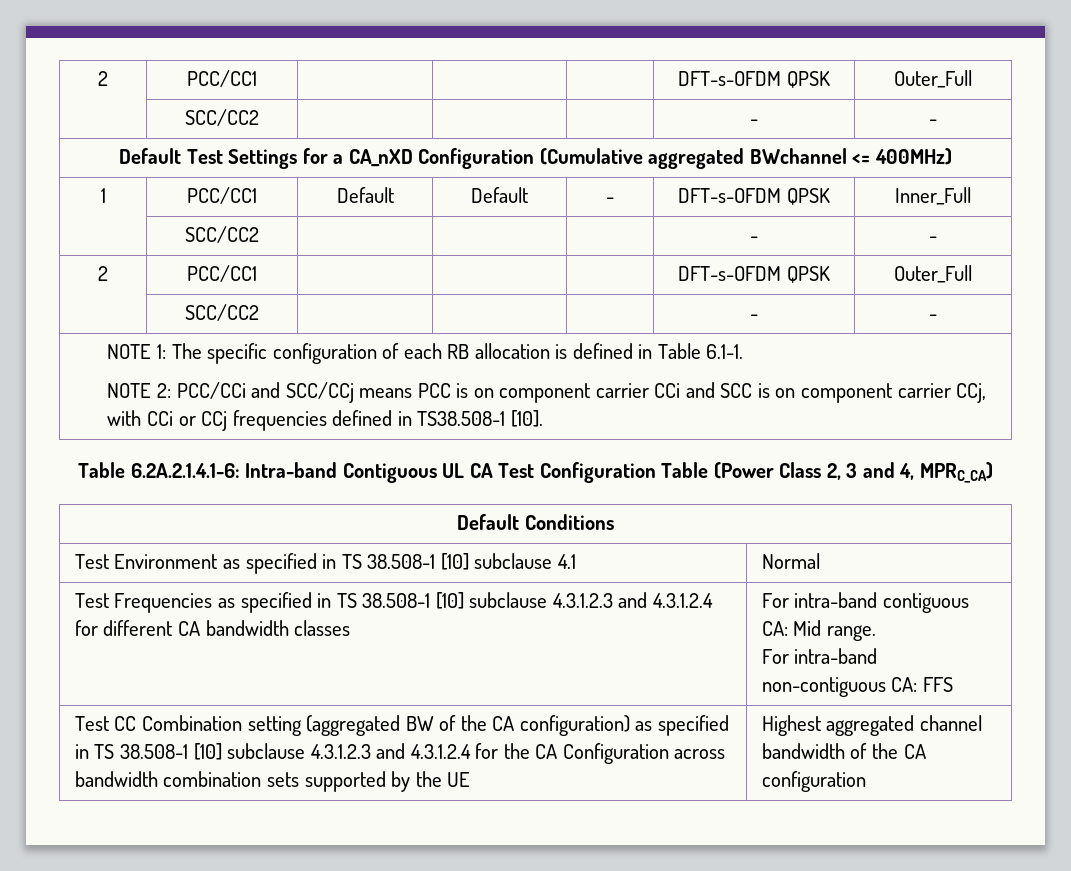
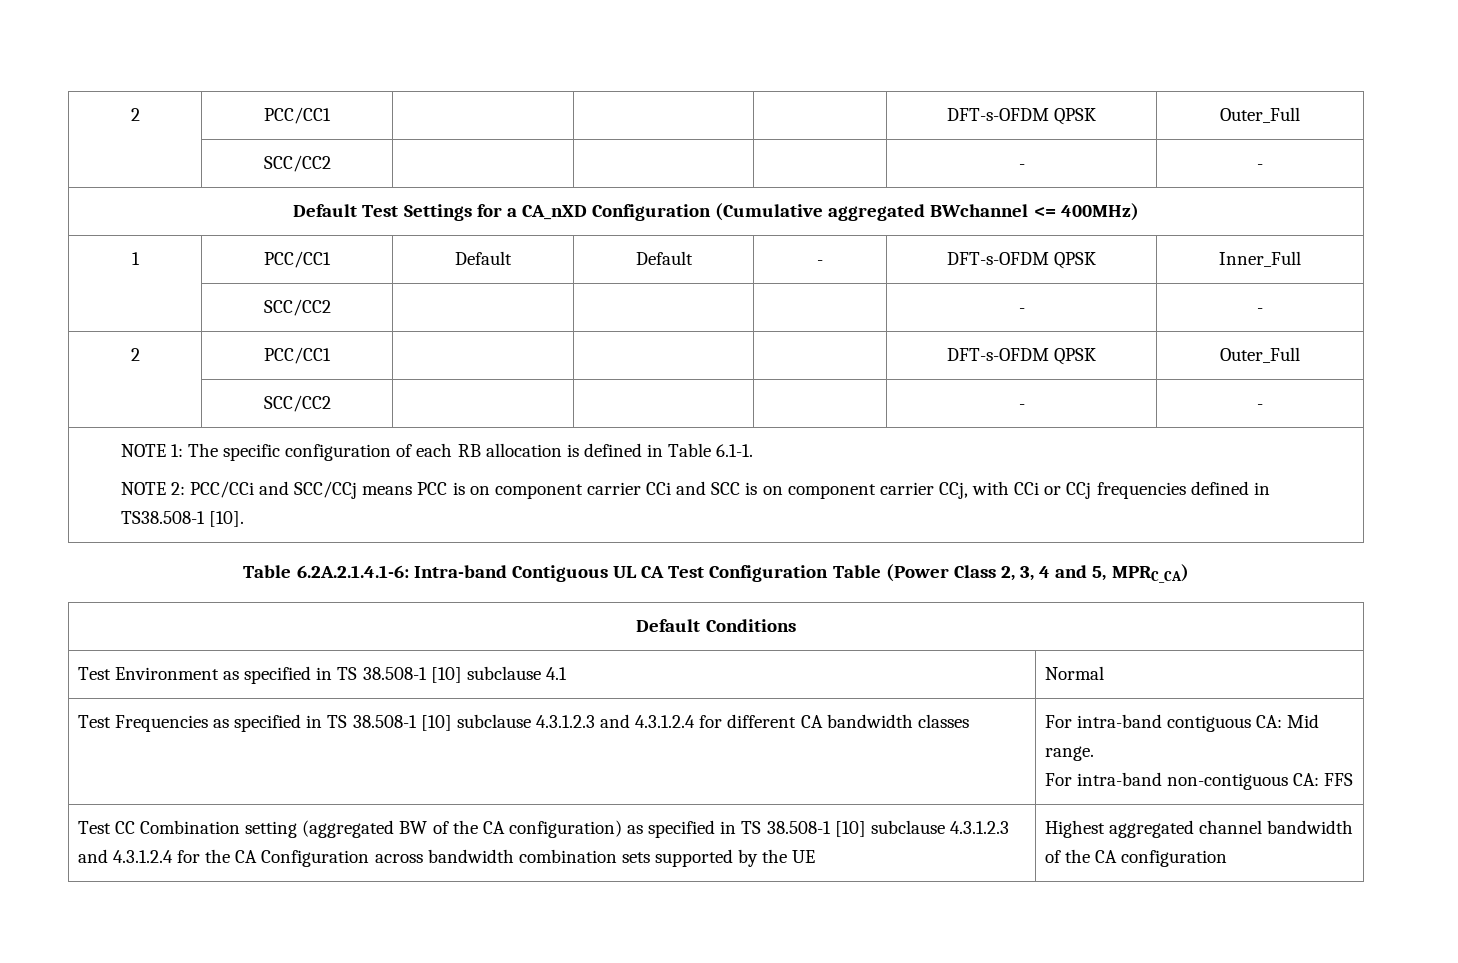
- Table 6.2A.2.1.4.1-6: Intra-band Contiguous UL CA Test Configuration Table (Power Class 2, 3 and 4, MPRC_CA)
+ Table 6.2A.2.1.4.1-6: Intra-band Contiguous UL CA Test Configuration Table (Power Class 2, 3, 4 and 5, MPRC_CA)

